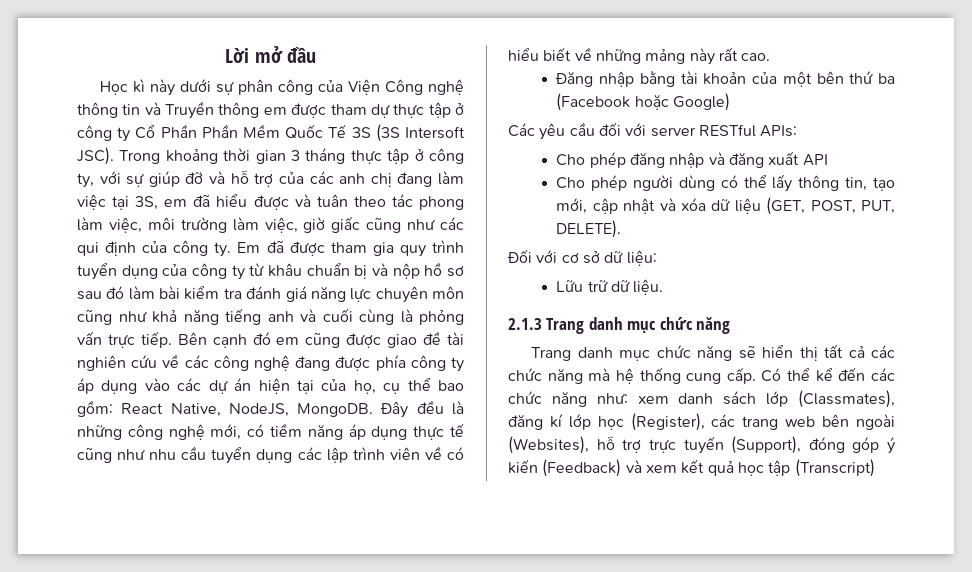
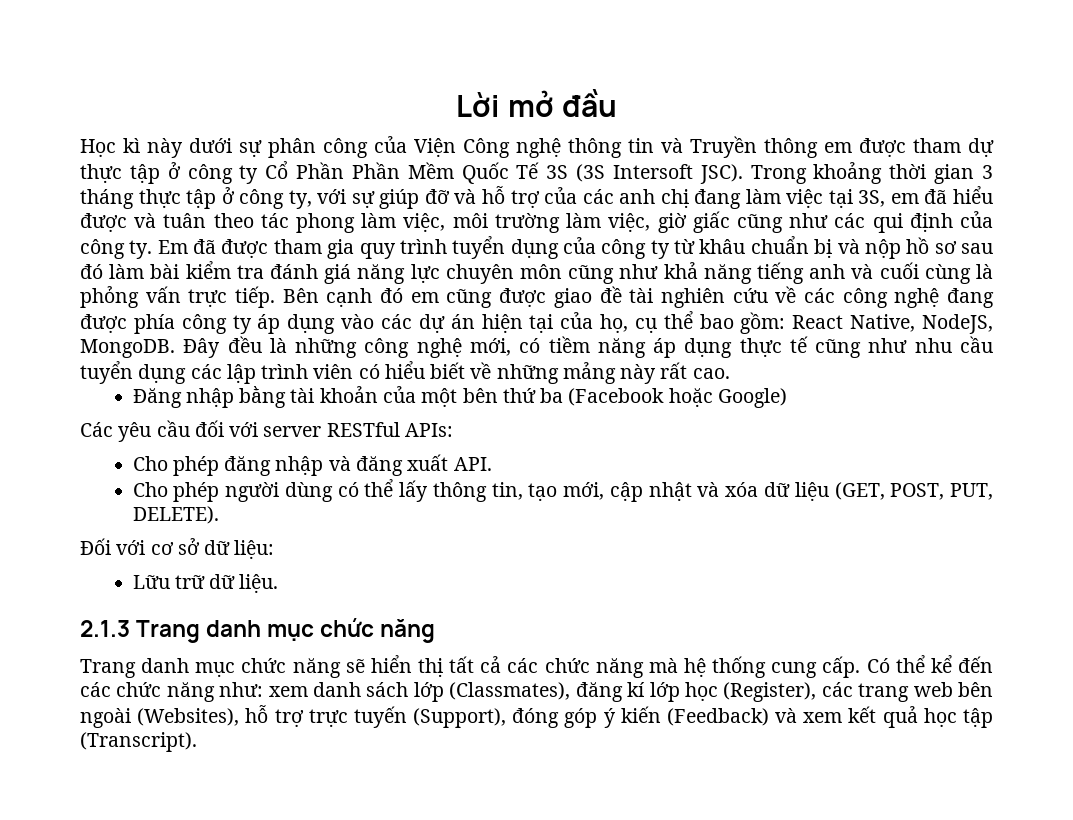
- Đây đều là những công nghệ mới, có tiềm năng áp dụng thực tế cũng như nhu cầu tuyển dụng các lập trình viên về có hiểu biết về những mảng này rất cao.
+ Đây đều là những công nghệ mới, có tiềm năng áp dụng thực tế cũng như nhu cầu tuyển dụng các lập trình viên có hiểu biết về những mảng này rất cao.
- Cho phép đăng nhập và đăng xuất API
+ Cho phép đăng nhập và đăng xuất API.
- Có thể kể đến các chức năng như: xem danh sách lớp (Classmates), đăng kí lớp học (Register), các trang web bên ngoài (Websites), hỗ trợ trực tuyến (Support), đóng góp ý kiến (Feedback) và xem kết quả học tập (Transcript)
+ Có thể kể đến các chức năng như: xem danh sách lớp (Classmates), đăng kí lớp học (Register), các trang web bên ngoài (Websites), hỗ trợ trực tuyến (Support), đóng góp ý kiến (Feedback) và xem kết quả học tập (Transcript).

